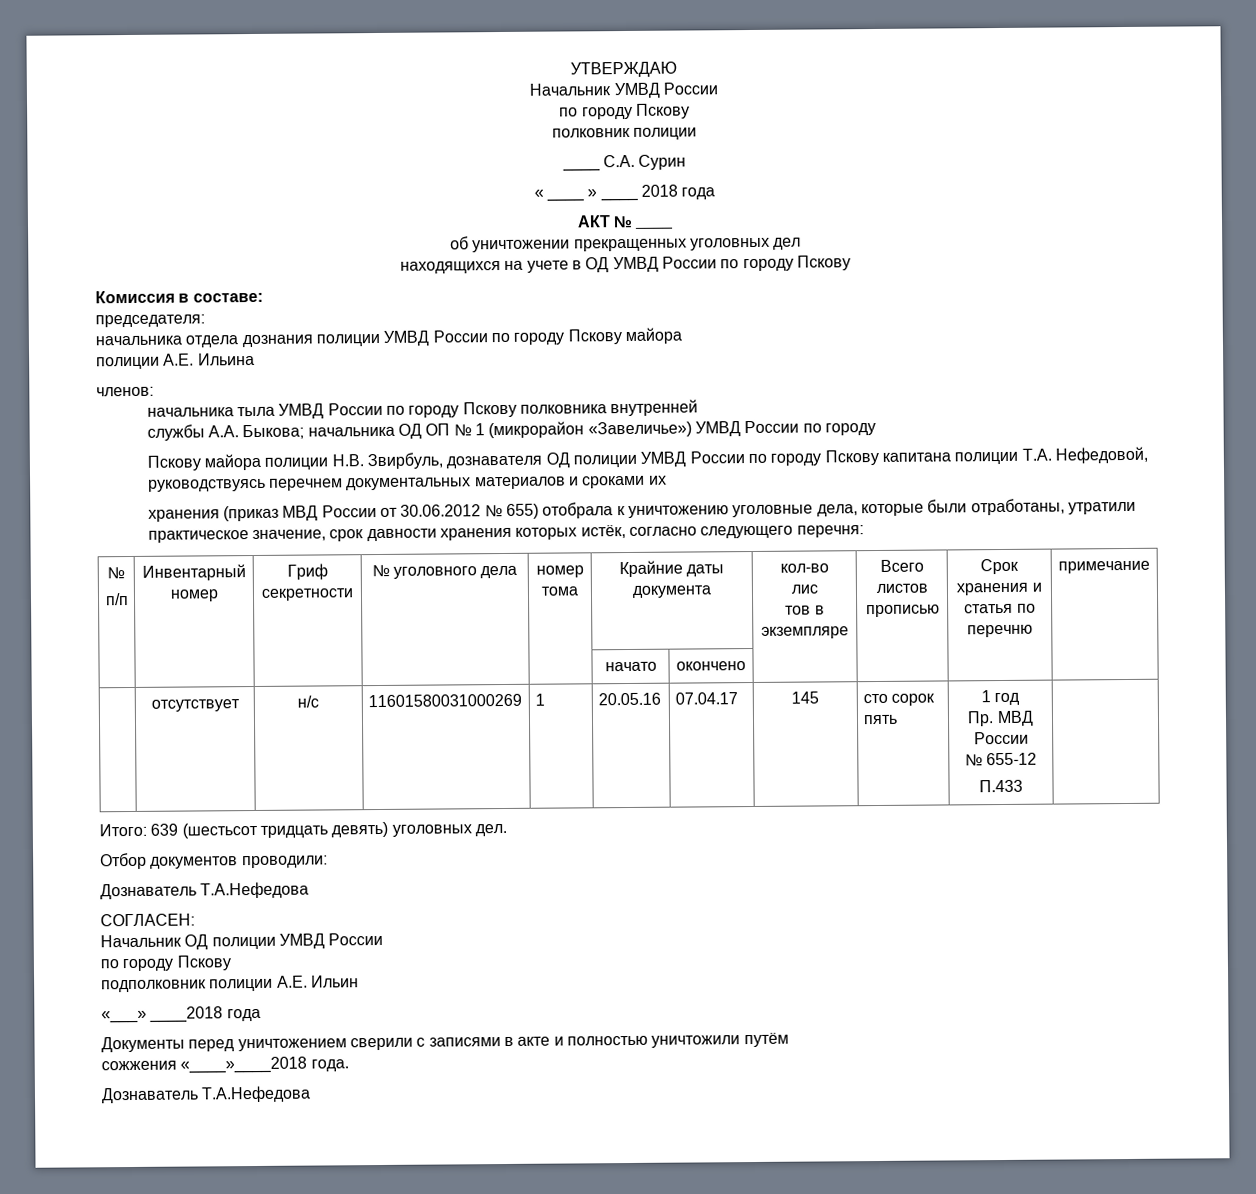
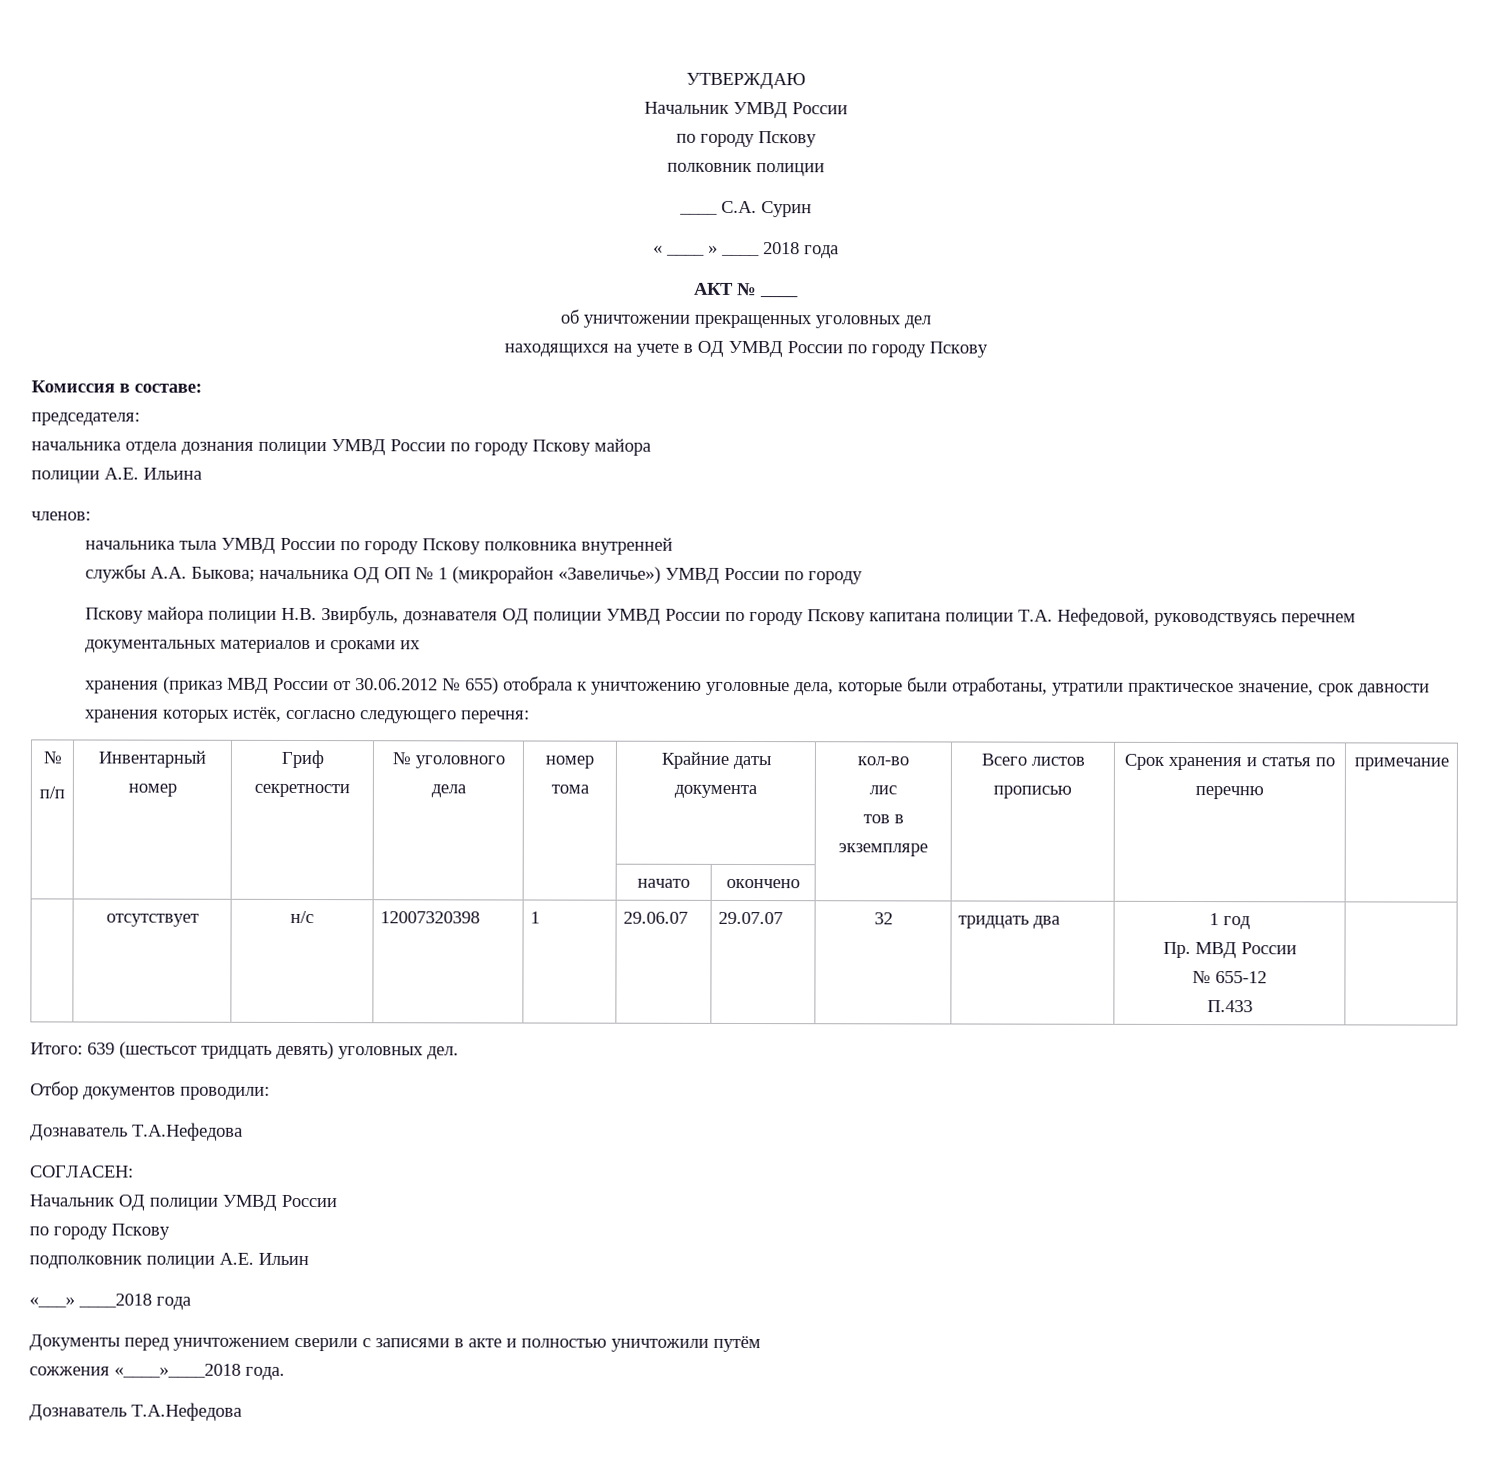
- | отсутствует | н/с | 11601580031000269 | 1 | 20.05.16 | 07.04.17 | 145 | сто сорок пять | 1 год
+ | отсутствует | н/с | 12007320398 | 1 | 29.06.07 | 29.07.07 | 32 | тридцать два | 1 год

